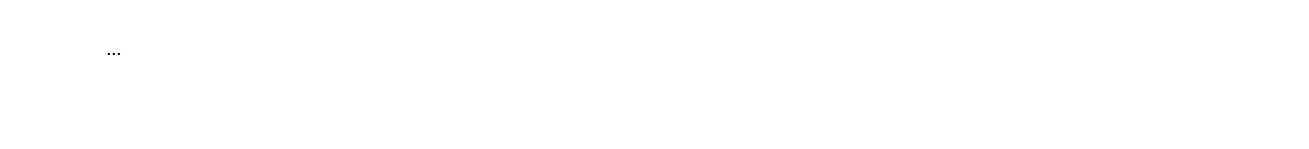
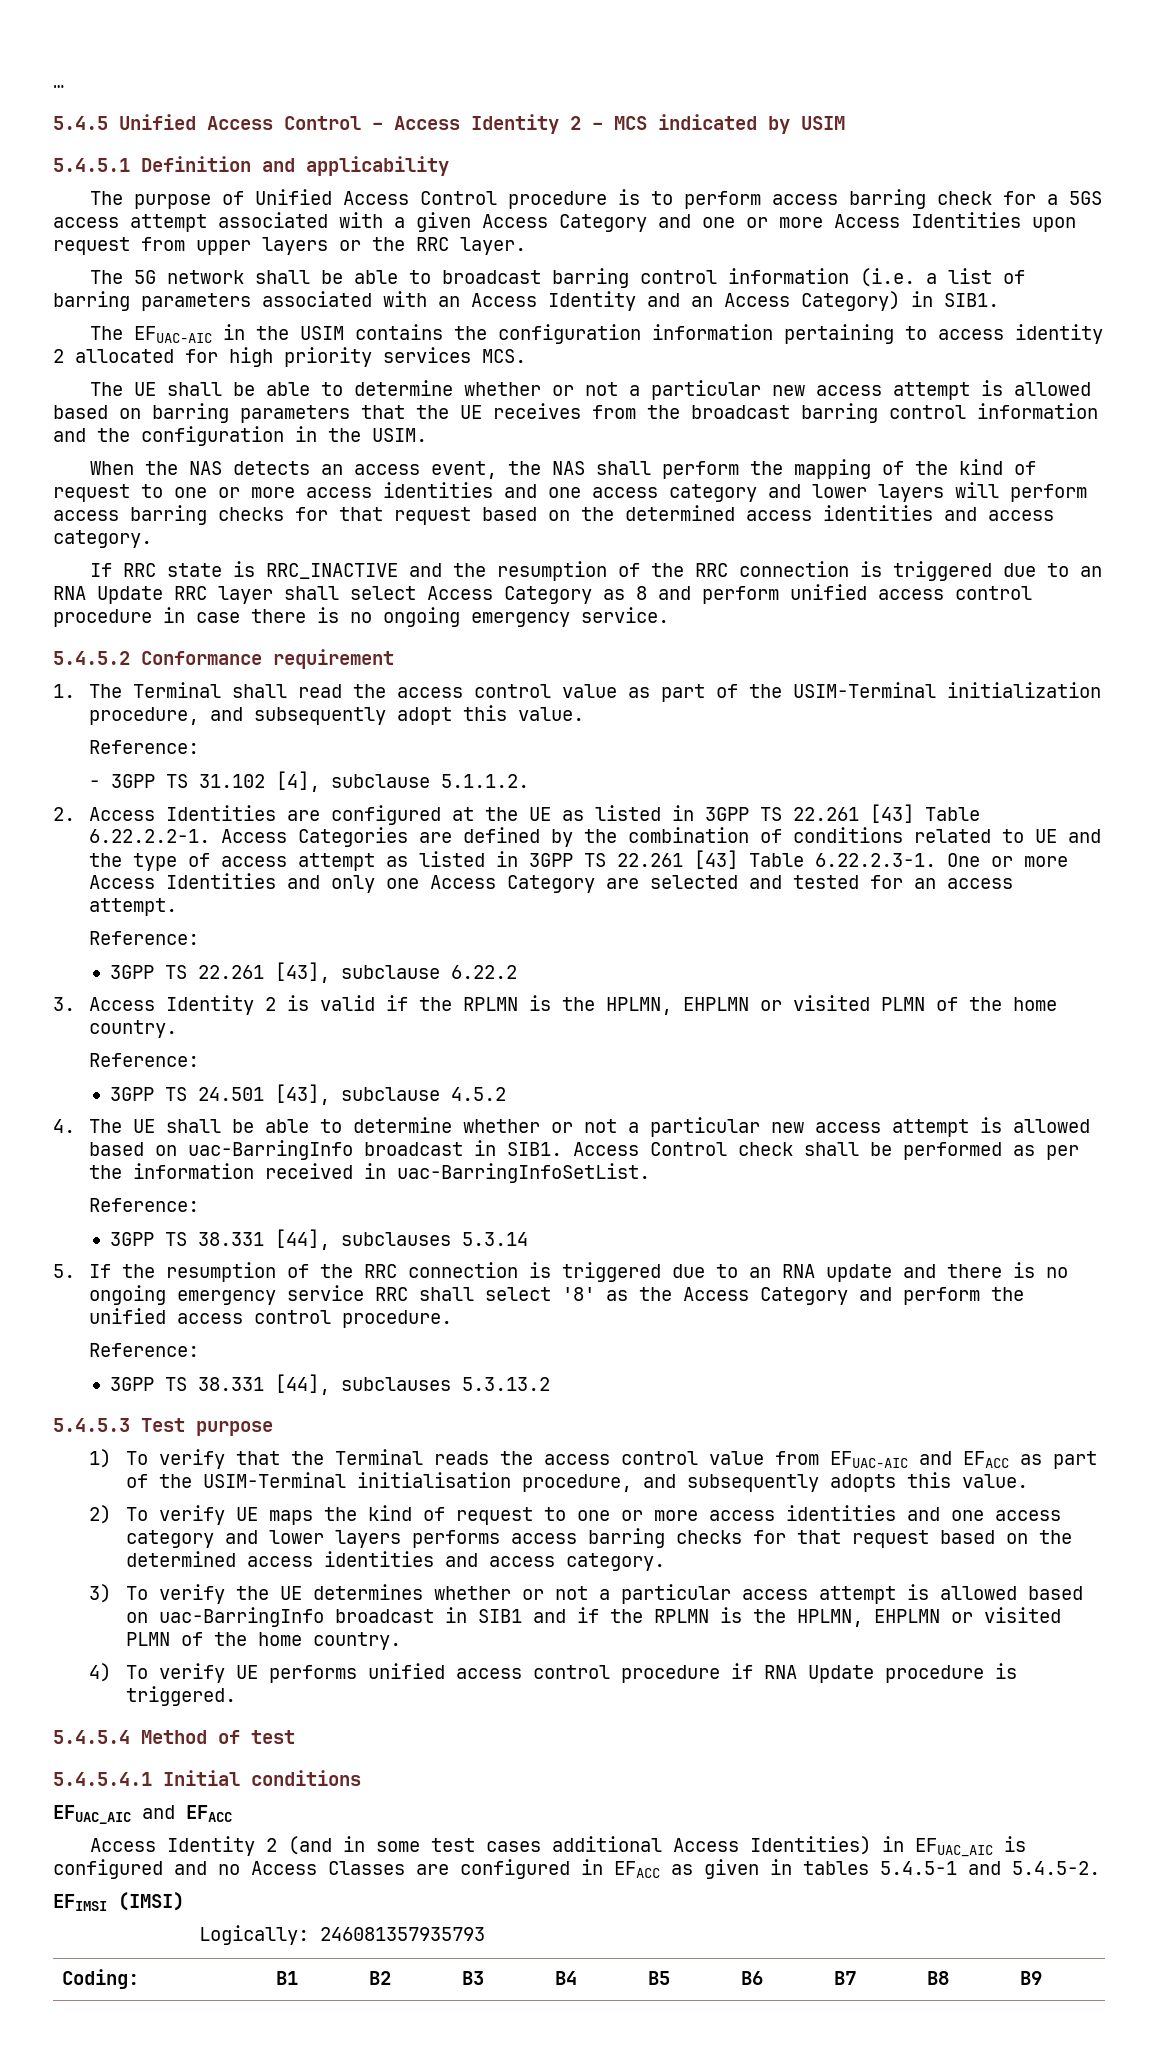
+ 5.4.5 Unified Access Control – Access Identity 2 – MCS indicated by USIM
+ 5.4.5.1 Definition and applicability
+ The purpose of Unified Access Control procedure is to perform access barring check for a 5GS access attempt associated with a given Access Category and one or more Access Identities upon request from upper layers or the RRC layer.
+ The 5G network shall be able to broadcast barring control information (i.e. a list of barring parameters associated with an Access Identity and an Access Category) in SIB1.
+ The EFUAC-AIC in the USIM contains the configuration information pertaining to access identity 2 allocated for high priority services MCS.
+ The UE shall be able to determine whether or not a particular new access attempt is allowed based on barring parameters that the UE receives from the broadcast barring control information and the configuration in the USIM.
+ When the NAS detects an access event, the NAS shall perform the mapping of the kind of request to one or more access identities and one access category and lower layers will perform access barring checks for that request based on the determined access identities and access category.
+ If RRC state is RRC_INACTIVE and the resumption of the RRC connection is triggered due to an RNA Update RRC layer shall select Access Category as 8 and perform unified access control procedure in case there is no ongoing emergency service.
+ 5.4.5.2 Conformance requirement
+ 1. The Terminal shall read the access control value as part of the USIM-Terminal initialization procedure, and subsequently adopt this value.
+ Reference:
+ - 3GPP TS 31.102 [4], subclause 5.1.1.2.
+ 2. Access Identities are configured at the UE as listed in 3GPP TS 22.261 [43] Table 6.22.2.2-1. Access Categories are defined by the combination of conditions related to UE and the type of access attempt as listed in 3GPP TS 22.261 [43] Table 6.22.2.3-1. One or more Access Identities and only one Access Category are selected and tested for an access attempt.
+ Reference:
+ 3GPP TS 22.261 [43], subclause 6.22.2
+ 3. Access Identity 2 is valid if the RPLMN is the HPLMN, EHPLMN or visited PLMN of the home country.
+ Reference:
+ 3GPP TS 24.501 [43], subclause 4.5.2
+ 4. The UE shall be able to determine whether or not a particular new access attempt is allowed based on uac-BarringInfo broadcast in SIB1. Access Control check shall be performed as per the information received in uac-BarringInfoSetList.
+ Reference:
+ 3GPP TS 38.331 [44], subclauses 5.3.14
+ 5. If the resumption of the RRC connection is triggered due to an RNA update and there is no ongoing emergency service RRC shall select '8' as the Access Category and perform the unified access control procedure.
+ Reference:
+ 3GPP TS 38.331 [44], subclauses 5.3.13.2
+ 5.4.5.3 Test purpose
+ 1) To verify that the Terminal reads the access control value from EFUAC-AIC and EFACC as part of the USIM-Terminal initialisation procedure, and subsequently adopts this value.
+ 2) To verify UE maps the kind of request to one or more access identities and one access category and lower layers performs access barring checks for that request based on the determined access identities and access category.
+ 3) To verify the UE determines whether or not a particular access attempt is allowed based on uac-BarringInfo broadcast in SIB1 and if the RPLMN is the HPLMN, EHPLMN or visited PLMN of the home country.
+ 4) To verify UE performs unified access control procedure if RNA Update procedure is triggered.
+ 5.4.5.4 Method of test
+ 5.4.5.4.1 Initial conditions
+ EFUAC_AIC and EFACC
+ Access Identity 2 (and in some test cases additional Access Identities) in EFUAC_AIC is configured and no Access Classes are configured in EFACC as given in tables 5.4.5-1 and 5.4.5-2.
+ EFIMSI (IMSI)
+ Logically: 246081357935793
+ Coding: | B1 | B2 | B3 | B4 | B5 | B6 | B7 | B8 | B9

